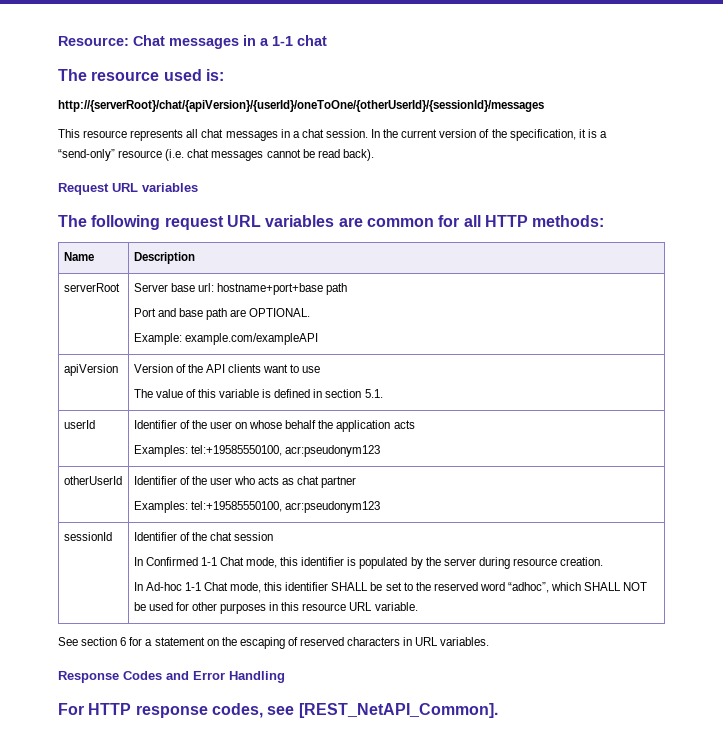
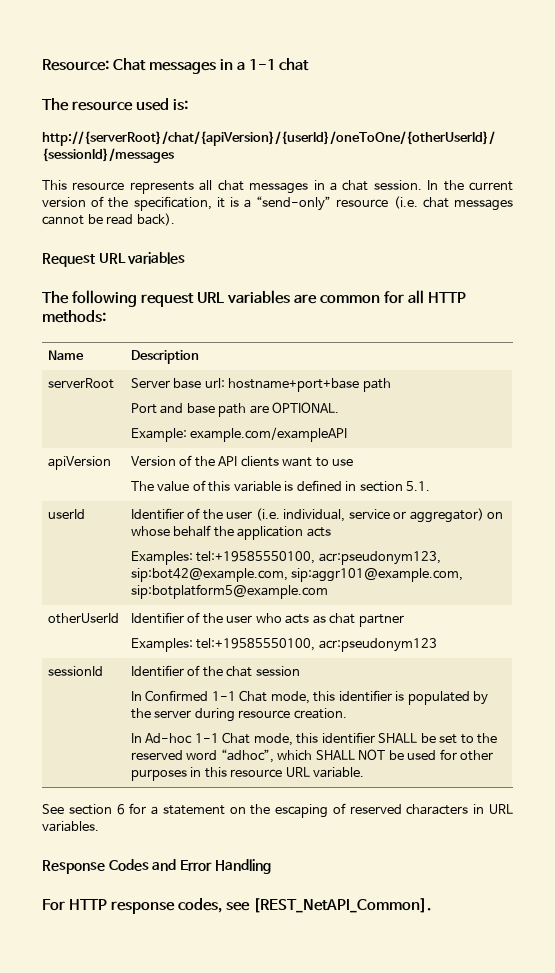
- userId | Identifier of the user on whose behalf the application acts
- Examples: tel:+19585550100, acr:pseudonym123
+ userId | Identifier of the user (i.e. individual, service or aggregator) on whose behalf the application acts
+ Examples: tel:+19585550100, acr:pseudonym123, sip:bot42@example.com, sip:aggr101@example.com, sip:botplatform5@example.com

